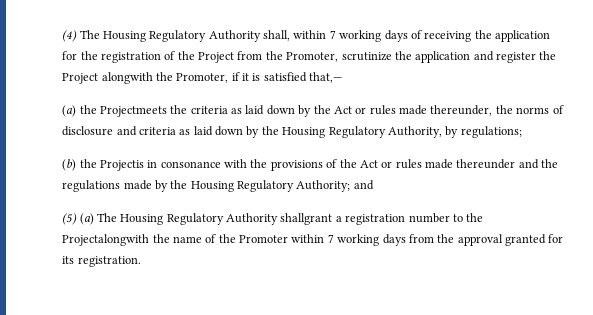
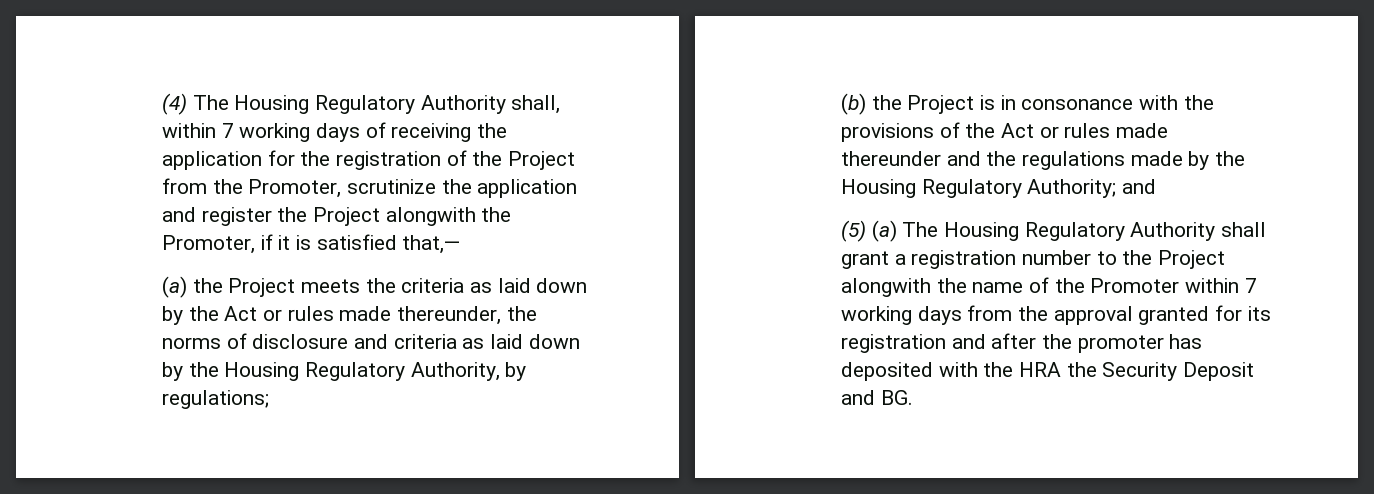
- (a) the Projectmeets the criteria as laid down by the Act or rules made thereunder, the norms of disclosure and criteria as laid down by the Housing Regulatory Authority, by regulations;
+ (a) the Project meets the criteria as laid down by the Act or rules made thereunder, the norms of disclosure and criteria as laid down by the Housing Regulatory Authority, by regulations;
- (b) the Projectis in consonance with the provisions of the Act or rules made thereunder and the regulations made by the Housing Regulatory Authority; and
+ (b) the Project is in consonance with the provisions of the Act or rules made thereunder and the regulations made by the Housing Regulatory Authority; and
- (5) (a) The Housing Regulatory Authority shallgrant a registration number to the Projectalongwith the name of the Promoter within 7 working days from the approval granted for its registration.
+ (5) (a) The Housing Regulatory Authority shall grant a registration number to the Project alongwith the name of the Promoter within 7 working days from the approval granted for its registration and after the promoter has deposited with the HRA the Security Deposit and BG.

